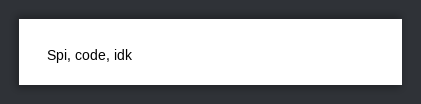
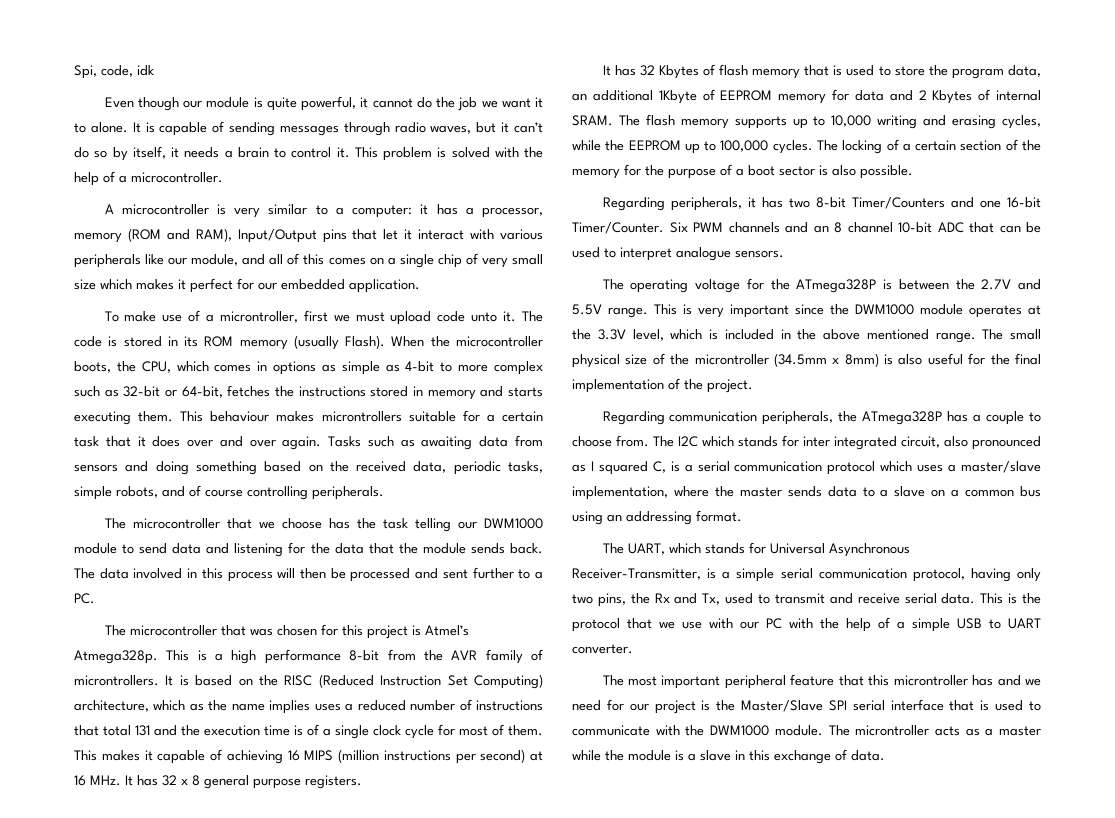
+ Even though our module is quite powerful, it cannot do the job we want it to alone. It is capable of sending messages through radio waves, but it can’t do so by itself, it needs a brain to control it. This problem is solved with the help of a microcontroller.
+ A microcontroller is very similar to a computer: it has a processor, memory (ROM and RAM), Input/Output pins that let it interact with various peripherals like our module, and all of this comes on a single chip of very small size which makes it perfect for our embedded application.
+ To make use of a microntroller, first we must upload code unto it. The code is stored in its ROM memory (usually Flash). When the microcontroller boots, the CPU, which comes in options as simple as 4-bit to more complex such as 32-bit or 64-bit, fetches the instructions stored in memory and starts executing them. This behaviour makes microntrollers suitable for a certain task that it does over and over again. Tasks such as awaiting data from sensors and doing something based on the received data, periodic tasks, simple robots, and of course controlling peripherals.
+ The microcontroller that we choose has the task telling our DWM1000 module to send data and listening for the data that the module sends back. The data involved in this process will then be processed and sent further to a PC.
+ The microcontroller that was chosen for this project is Atmel’s Atmega328p. This is a high performance 8-bit from the AVR family of microntrollers. It is based on the RISC (Reduced Instruction Set Computing) architecture, which as the name implies uses a reduced number of instructions that total 131 and the execution time is of a single clock cycle for most of them. This makes it capable of achieving 16 MIPS (million instructions per second) at 16 MHz. It has 32 x 8 general purpose registers.
+ It has 32 Kbytes of flash memory that is used to store the program data, an additional 1Kbyte of EEPROM memory for data and 2 Kbytes of internal SRAM. The flash memory supports up to 10,000 writing and erasing cycles, while the EEPROM up to 100,000 cycles. The locking of a certain section of the memory for the purpose of a boot sector is also possible.
+ Regarding peripherals, it has two 8-bit Timer/Counters and one 16-bit Timer/Counter. Six PWM channels and an 8 channel 10-bit ADC that can be used to interpret analogue sensors.
+ The operating voltage for the ATmega328P is between the 2.7V and 5.5V range. This is very important since the DWM1000 module operates at the 3.3V level, which is included in the above mentioned range. The small physical size of the microntroller (34.5mm x 8mm) is also useful for the final implementation of the project.
+ Regarding communication peripherals, the ATmega328P has a couple to choose from. The I2C which stands for inter integrated circuit, also pronounced as I squared C, is a serial communication protocol which uses a master/slave implementation, where the master sends data to a slave on a common bus using an addressing format.
+ The UART, which stands for Universal Asynchronous Receiver-Transmitter, is a simple serial communication protocol, having only two pins, the Rx and Tx, used to transmit and receive serial data. This is the protocol that we use with our PC with the help of a simple USB to UART converter.
+ The most important peripheral feature that this microntroller has and we need for our project is the Master/Slave SPI serial interface that is used to communicate with the DWM1000 module. The microntroller acts as a master while the module is a slave in this exchange of data.

